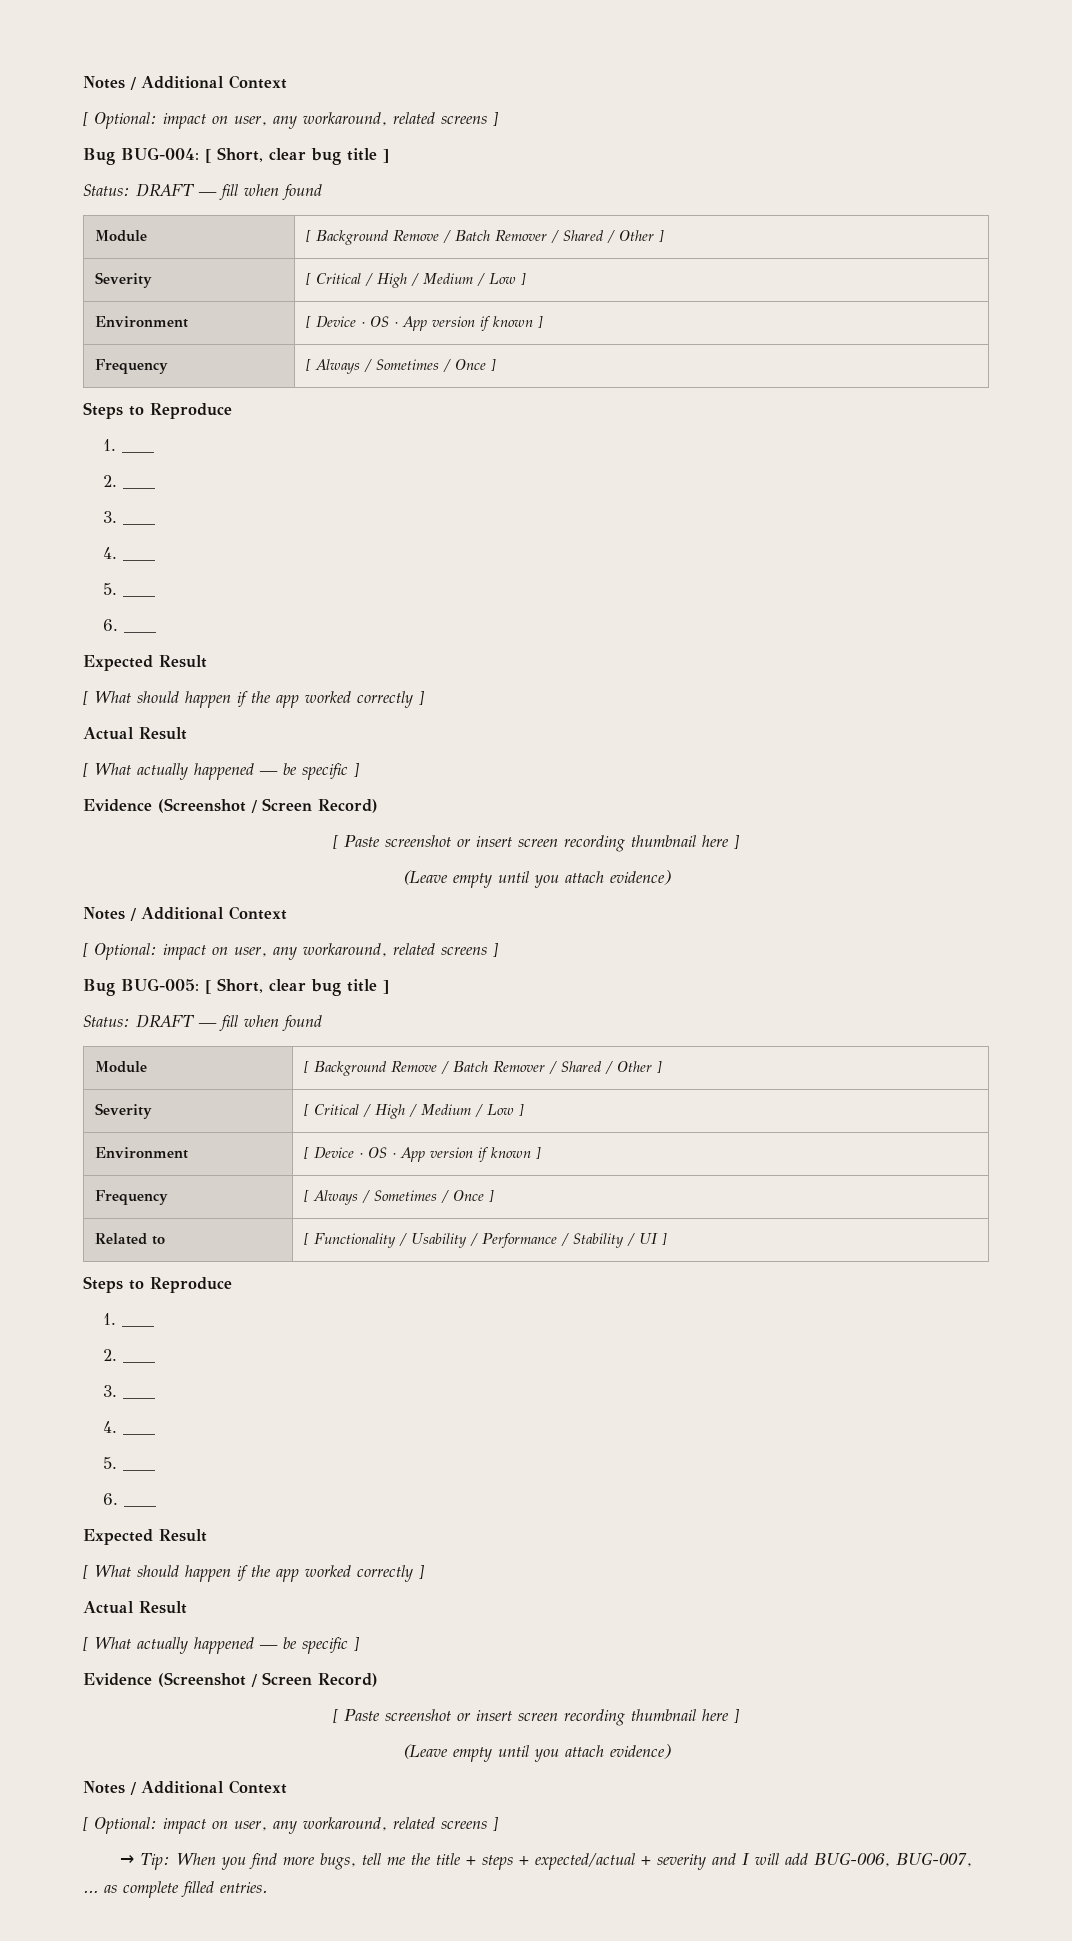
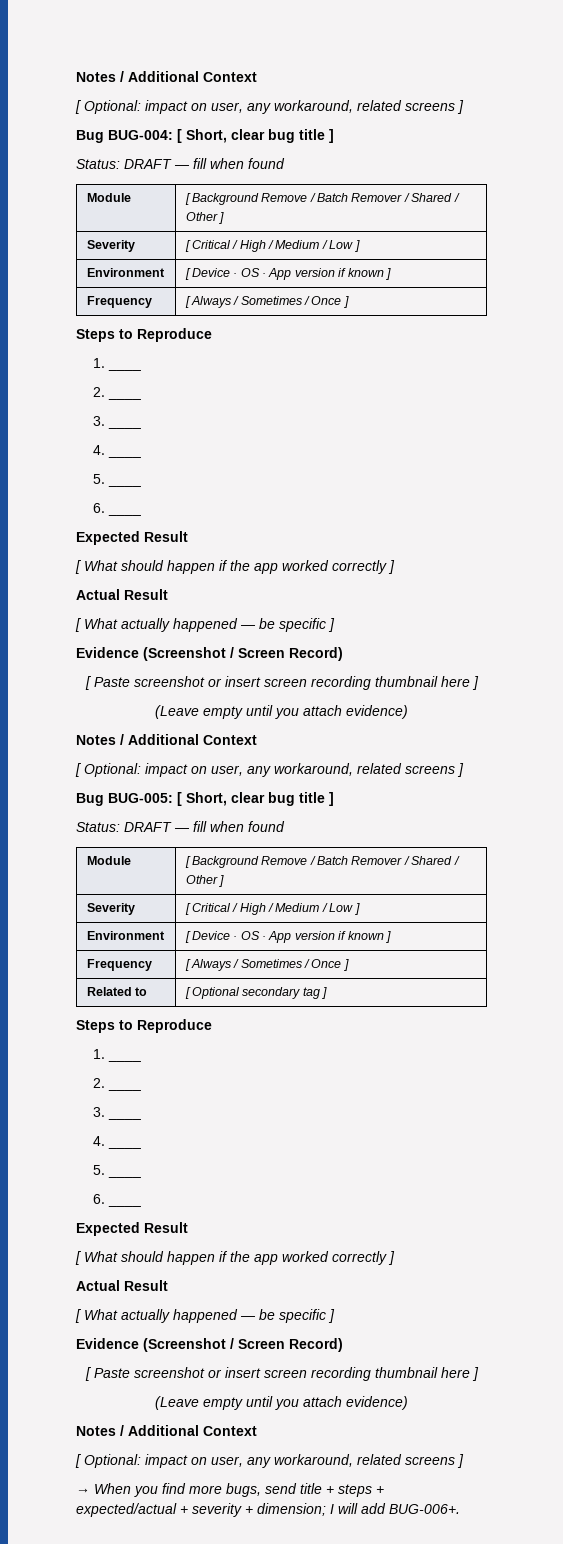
- Related to | [ Functionality / Usability / Performance / Stability / UI ]
+ Related to | [ Optional secondary tag ]
- → Tip: When you find more bugs, tell me the title + steps + expected/actual + severity and I will add BUG-006, BUG-007, … as complete filled entries.
+ → When you find more bugs, send title + steps + expected/actual + severity + dimension; I will add BUG-006+.

